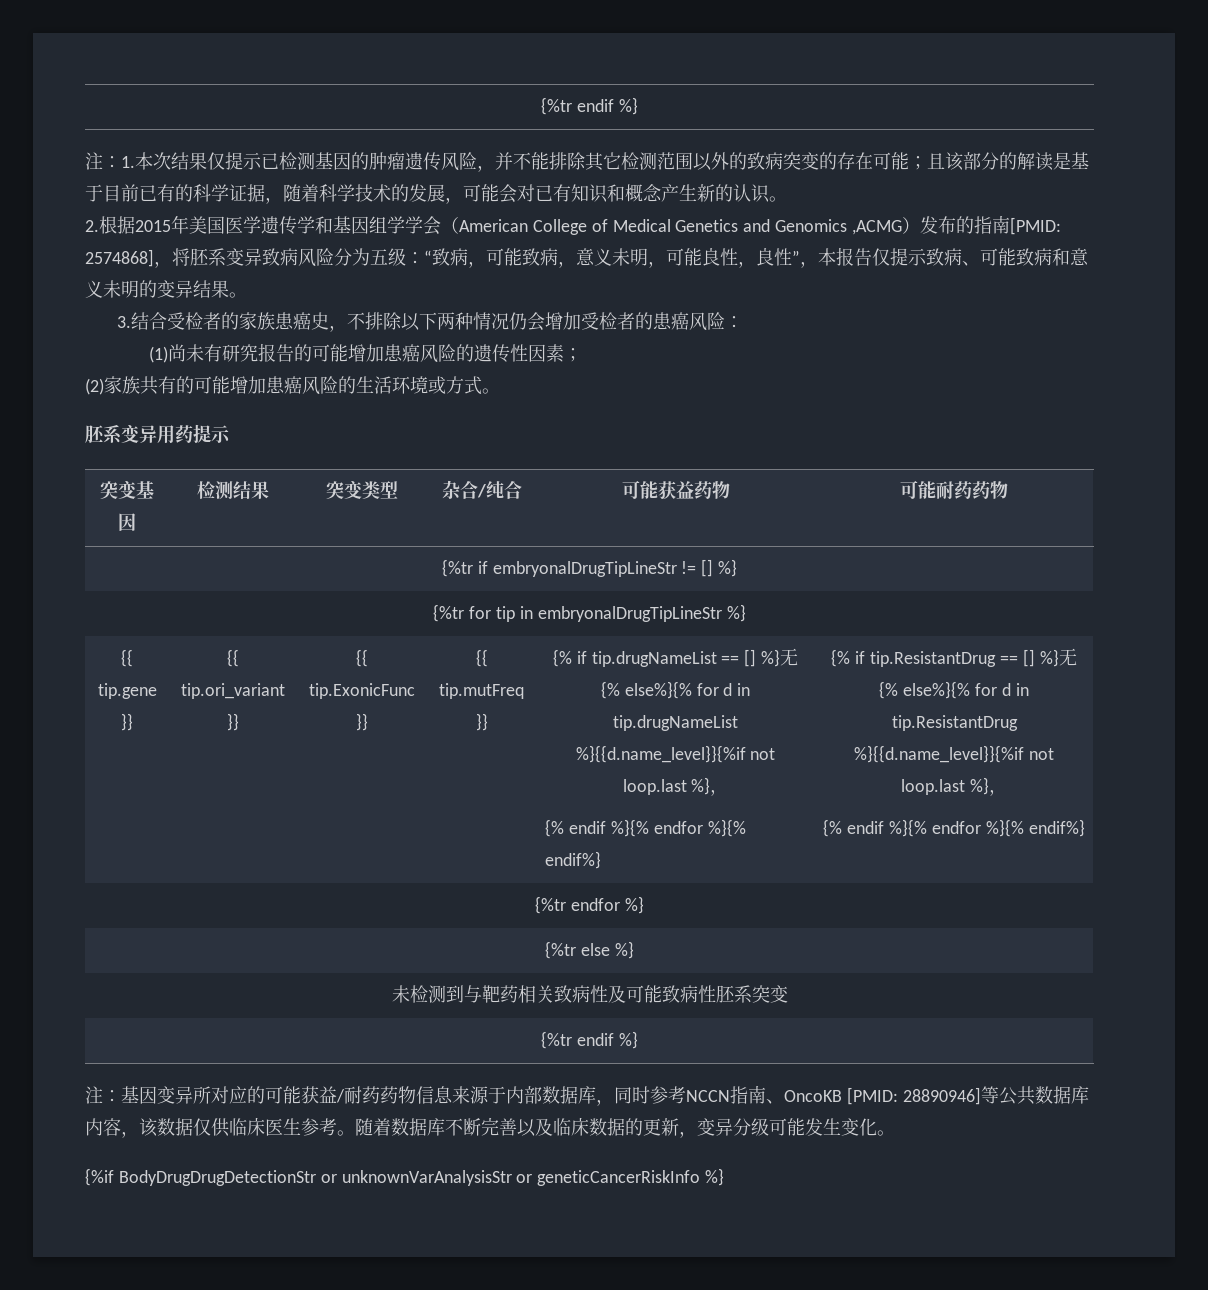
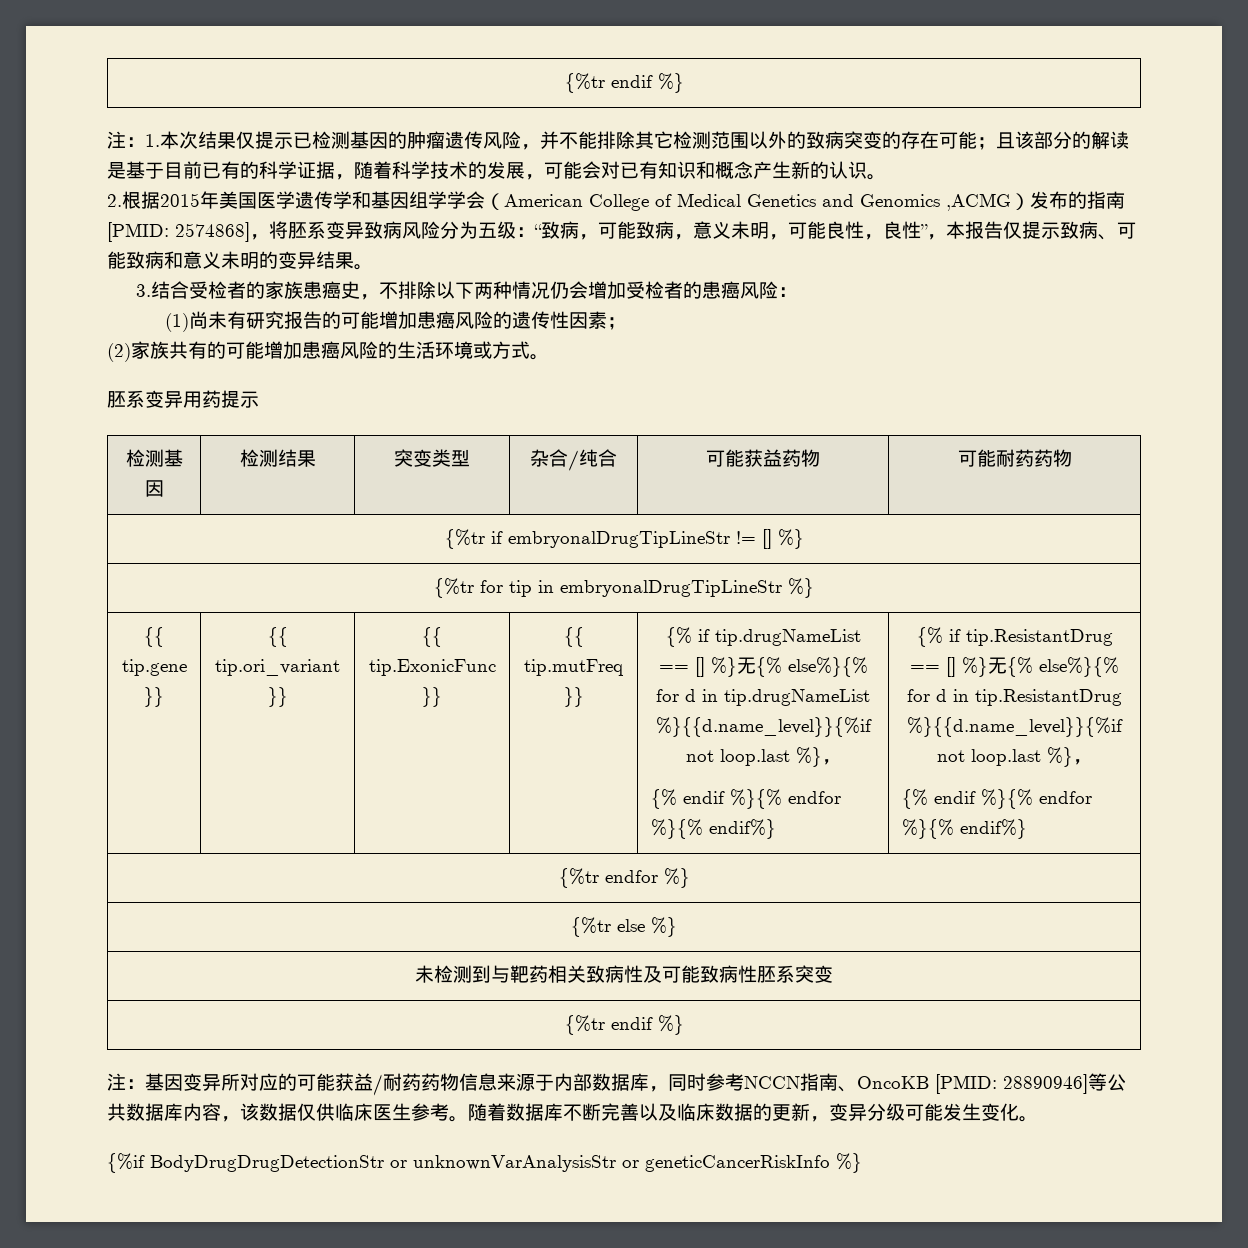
- 突变基因 | 检测结果 | 突变类型 | 杂合/纯合 | 可能获益药物 | 可能耐药药物
+ 检测基因 | 检测结果 | 突变类型 | 杂合/纯合 | 可能获益药物 | 可能耐药药物

